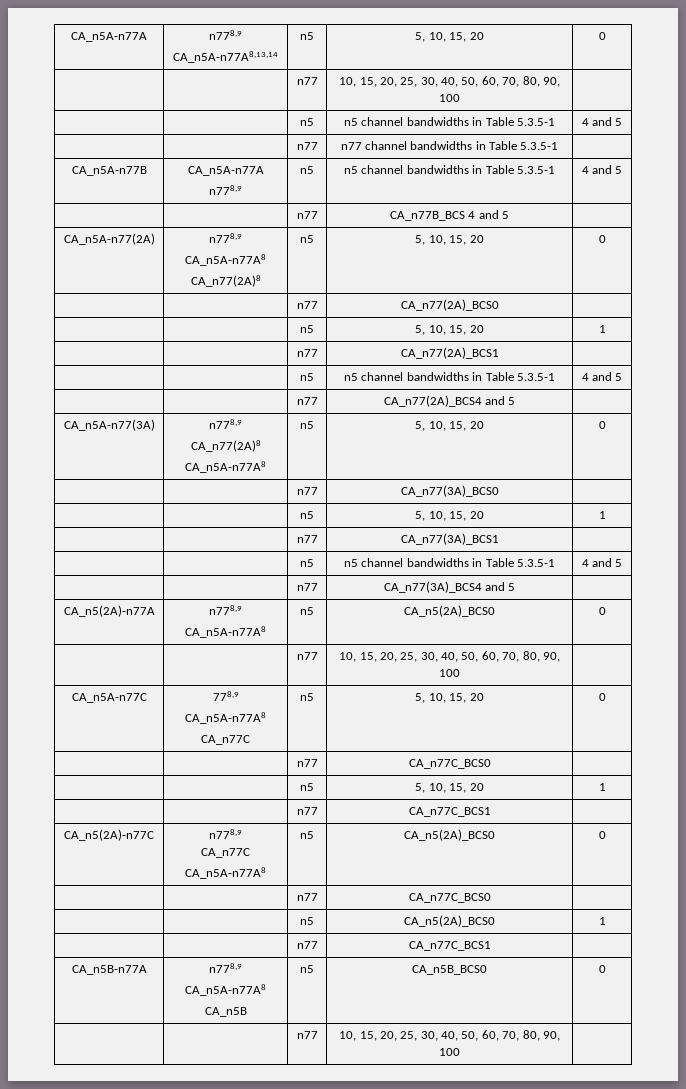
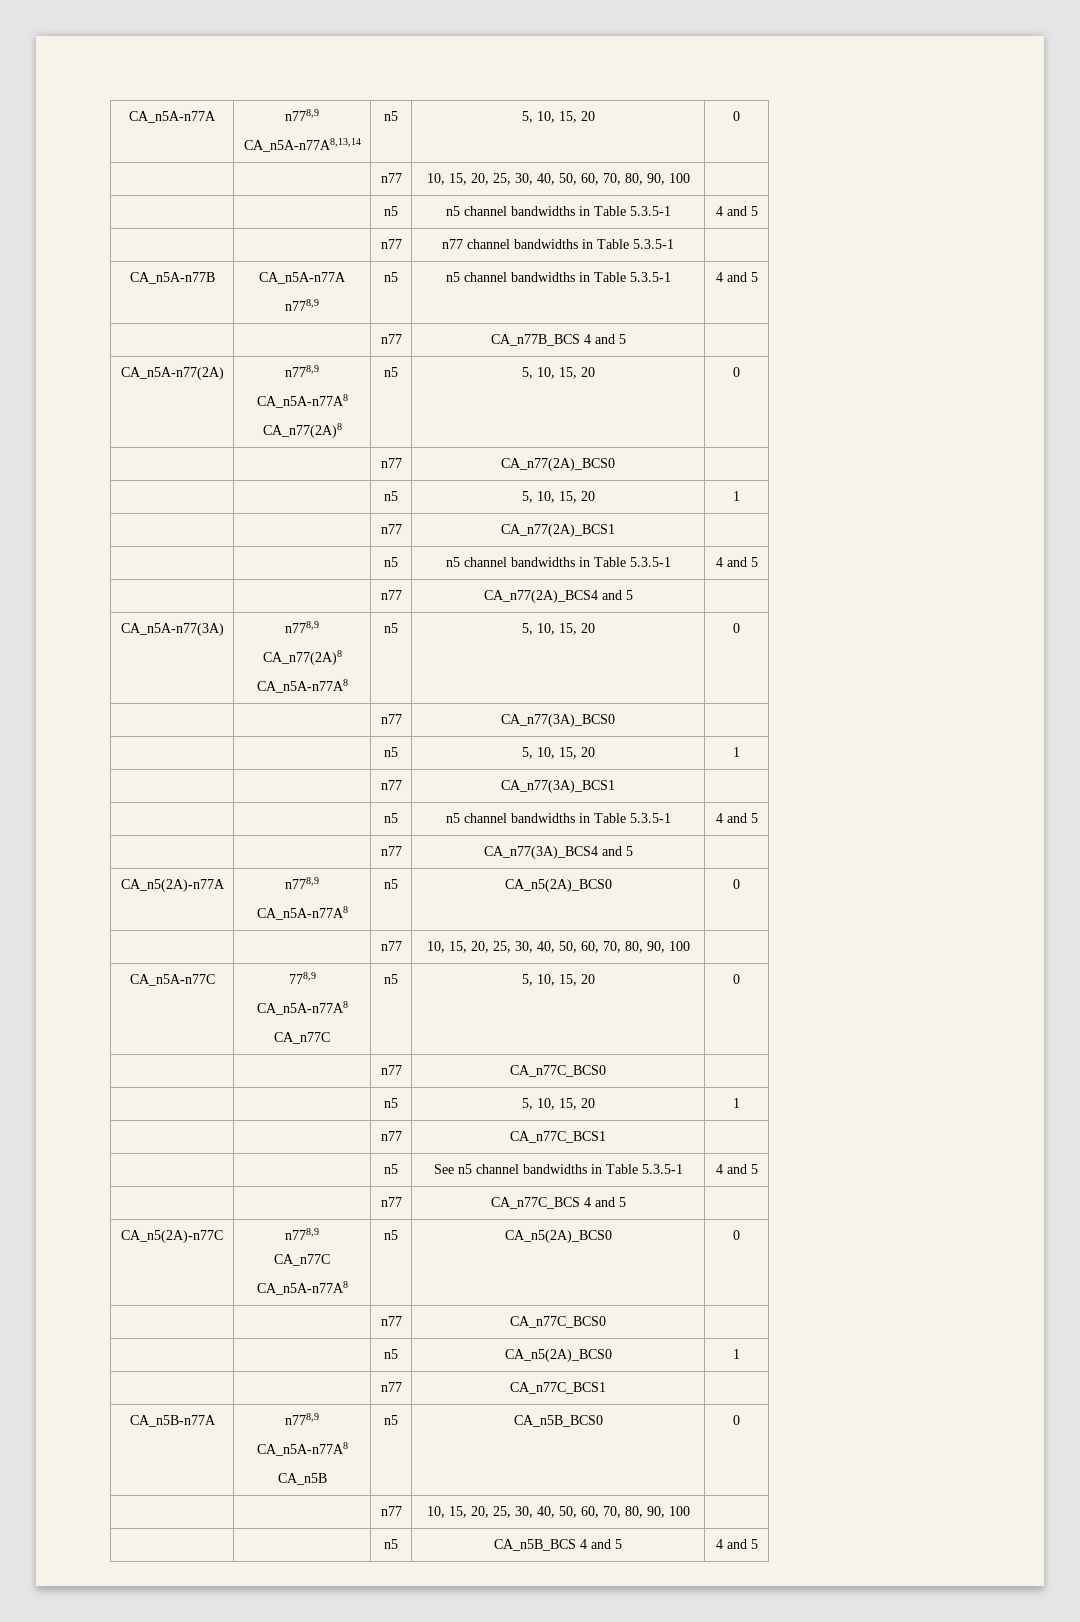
+ | | n5 | See n5 channel bandwidths in Table 5.3.5-1 | 4 and 5
+ | | n77 | CA_n77C_BCS 4 and 5 |
+ | | n5 | CA_n5B_BCS 4 and 5 | 4 and 5

